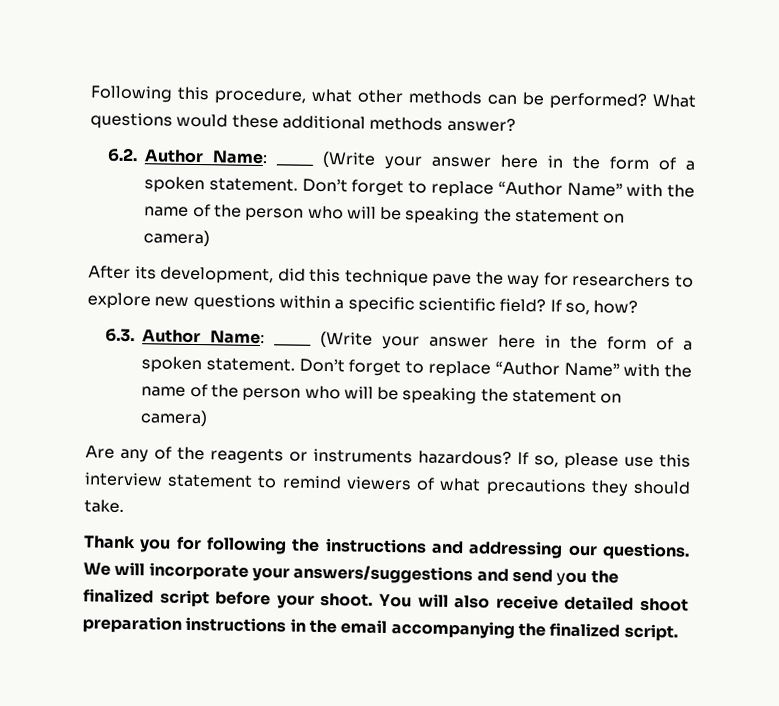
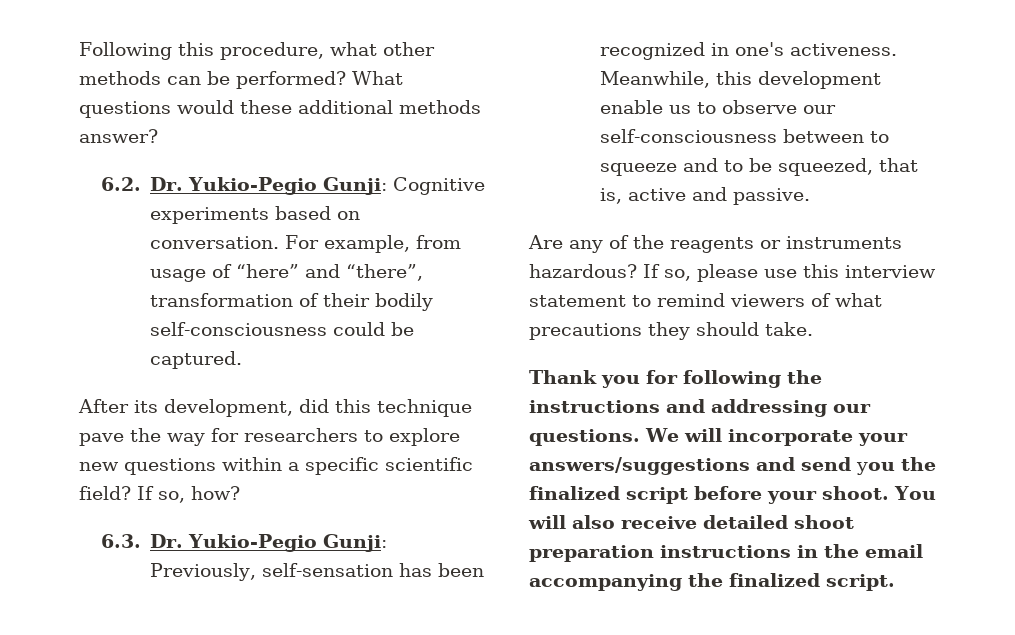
- 6.2. Author Name: ____ (Write your answer here in the form of a spoken statement. Don’t forget to replace “Author Name” with the name of the person who will be speaking the statement on camera)
+ 6.2. Dr. Yukio-Pegio Gunji: Cognitive experiments based on conversation. For example, from usage of “here” and “there”, transformation of their bodily self-consciousness could be captured.
- 6.3. Author Name: ____ (Write your answer here in the form of a spoken statement. Don’t forget to replace “Author Name” with the name of the person who will be speaking the statement on camera)
+ 6.3. Dr. Yukio-Pegio Gunji: Previously, self-sensation has been recognized in one's activeness. Meanwhile, this development enable us to observe our self-consciousness between to squeeze and to be squeezed, that is, active and passive.

